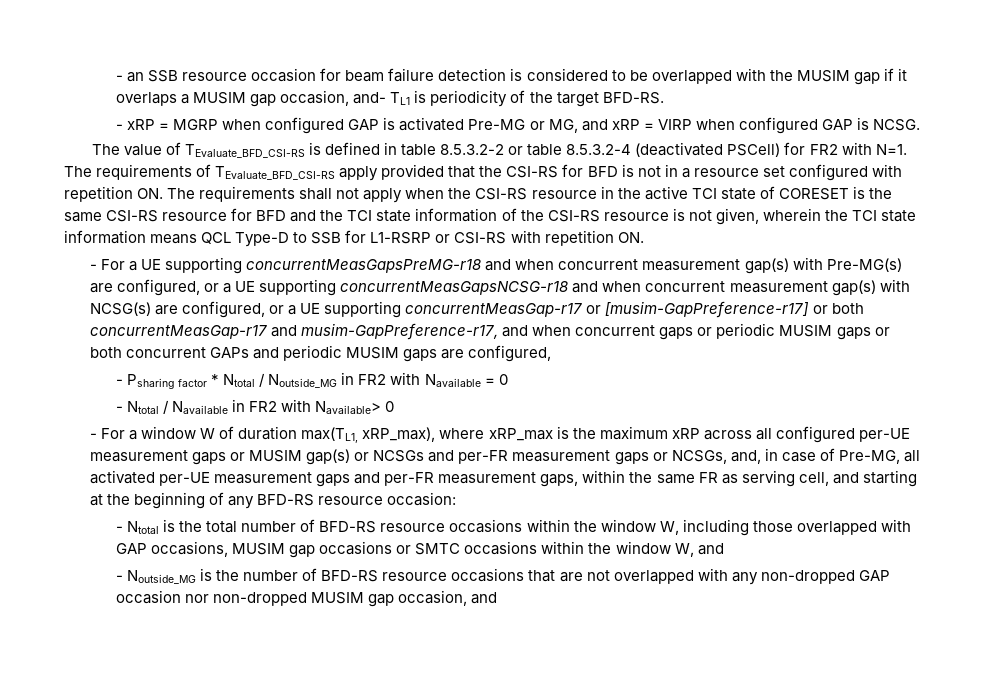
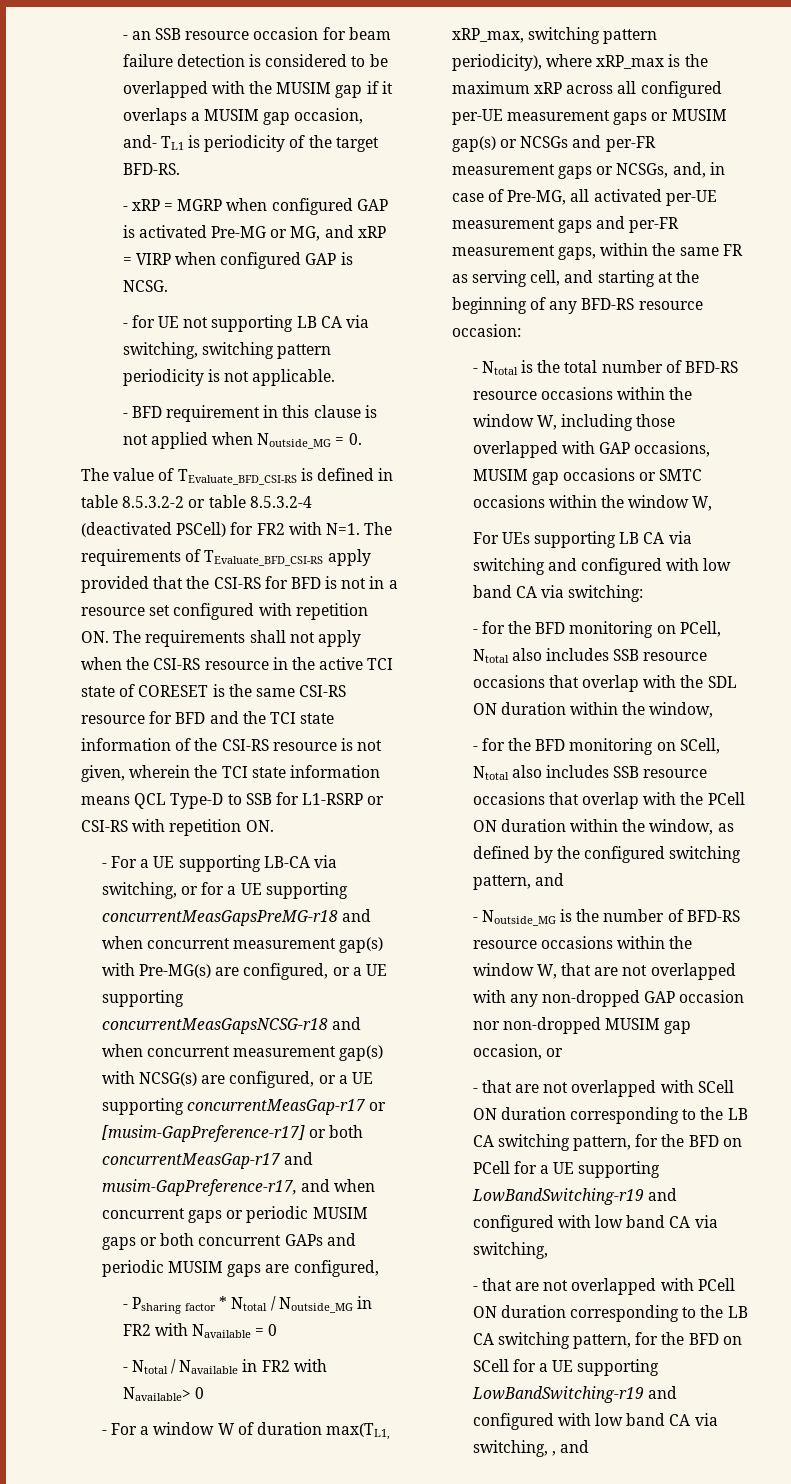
+ - for UE not supporting LB CA via switching, switching pattern periodicity is not applicable.
+ - BFD requirement in this clause is not applied when Noutside_MG = 0.
- - For a UE supporting concurrentMeasGapsPreMG-r18 and when concurrent measurement gap(s) with Pre-MG(s) are configured, or a UE supporting concurrentMeasGapsNCSG-r18 and when concurrent measurement gap(s) with NCSG(s) are configured, or a UE supporting concurrentMeasGap-r17 or [musim-GapPreference-r17] or both concurrentMeasGap-r17 and musim-GapPreference-r17, and when concurrent gaps or periodic MUSIM gaps or both concurrent GAPs and periodic MUSIM gaps are configured,
+ - For a UE supporting LB-CA via switching, or for a UE supporting concurrentMeasGapsPreMG-r18 and when concurrent measurement gap(s) with Pre-MG(s) are configured, or a UE supporting concurrentMeasGapsNCSG-r18 and when concurrent measurement gap(s) with NCSG(s) are configured, or a UE supporting concurrentMeasGap-r17 or [musim-GapPreference-r17] or both concurrentMeasGap-r17 and musim-GapPreference-r17, and when concurrent gaps or periodic MUSIM gaps or both concurrent GAPs and periodic MUSIM gaps are configured,
- - For a window W of duration max(TL1, xRP_max), where xRP_max is the maximum xRP across all configured per-UE measurement gaps or MUSIM gap(s) or NCSGs and per-FR measurement gaps or NCSGs, and, in case of Pre-MG, all activated per-UE measurement gaps and per-FR measurement gaps, within the same FR as serving cell, and starting at the beginning of any BFD-RS resource occasion:
+ - For a window W of duration max(TL1, xRP_max, switching pattern periodicity), where xRP_max is the maximum xRP across all configured per-UE measurement gaps or MUSIM gap(s) or NCSGs and per-FR measurement gaps or NCSGs, and, in case of Pre-MG, all activated per-UE measurement gaps and per-FR measurement gaps, within the same FR as serving cell, and starting at the beginning of any BFD-RS resource occasion:
- - Ntotal is the total number of BFD-RS resource occasions within the window W, including those overlapped with GAP occasions, MUSIM gap occasions or SMTC occasions within the window W, and
+ - Ntotal is the total number of BFD-RS resource occasions within the window W, including those overlapped with GAP occasions, MUSIM gap occasions or SMTC occasions within the window W,
+ For UEs supporting LB CA via switching and configured with low band CA via switching:
+ - for the BFD monitoring on PCell, Ntotal also includes SSB resource occasions that overlap with the SDL ON duration within the window,
+ - for the BFD monitoring on SCell, Ntotal also includes SSB resource occasions that overlap with the PCell ON duration within the window, as defined by the configured switching pattern, and
- - Noutside_MG is the number of BFD-RS resource occasions that are not overlapped with any non-dropped GAP occasion nor non-dropped MUSIM gap occasion, and
+ - Noutside_MG is the number of BFD-RS resource occasions within the window W, that are not overlapped with any non-dropped GAP occasion nor non-dropped MUSIM gap occasion, or
+ - that are not overlapped with SCell ON duration corresponding to the LB CA switching pattern, for the BFD on PCell for a UE supporting LowBandSwitching-r19 and configured with low band CA via switching,
+ - that are not overlapped with PCell ON duration corresponding to the LB CA switching pattern, for the BFD on SCell for a UE supporting LowBandSwitching-r19 and configured with low band CA via switching, , and

